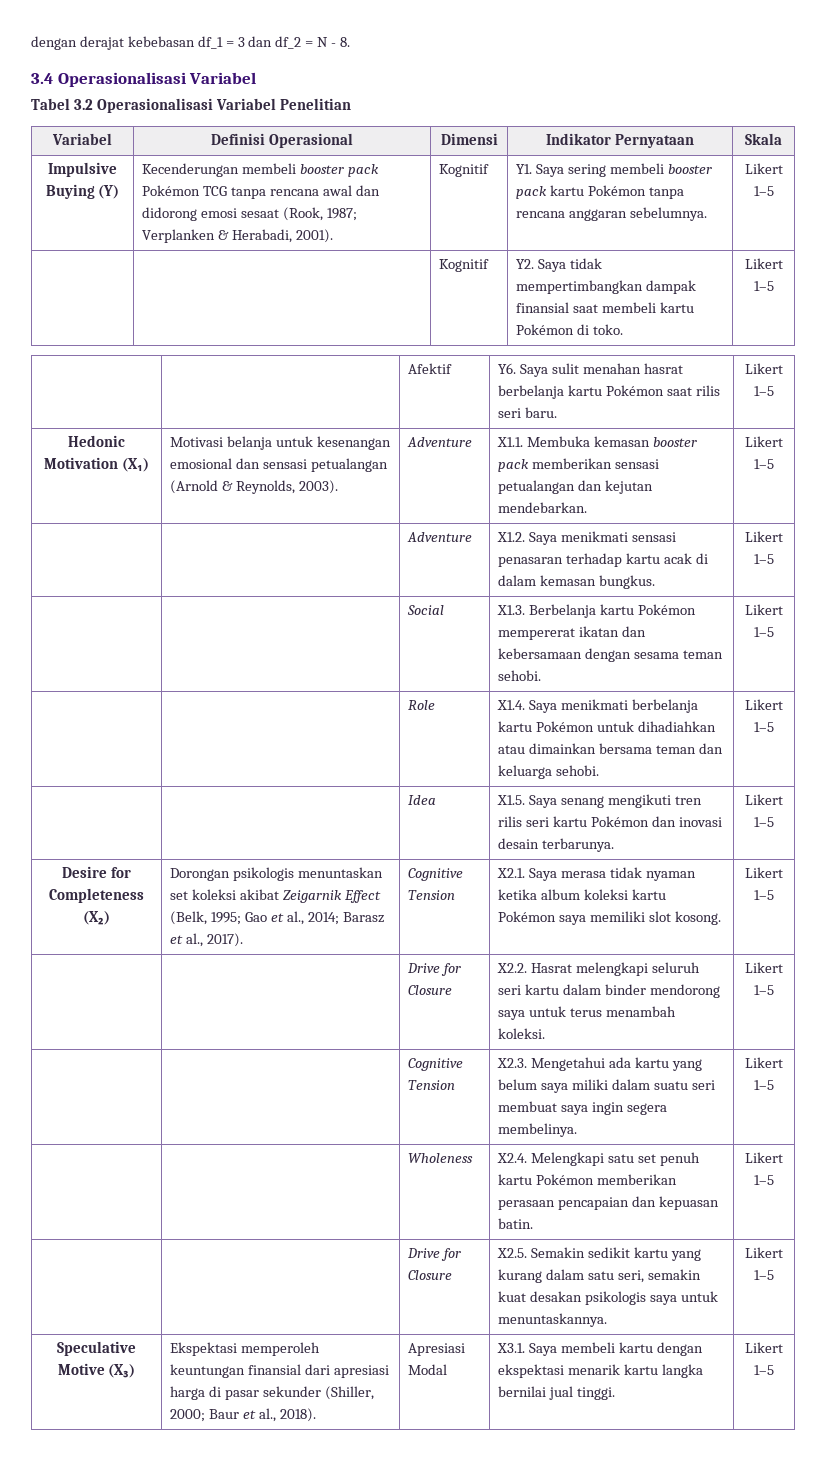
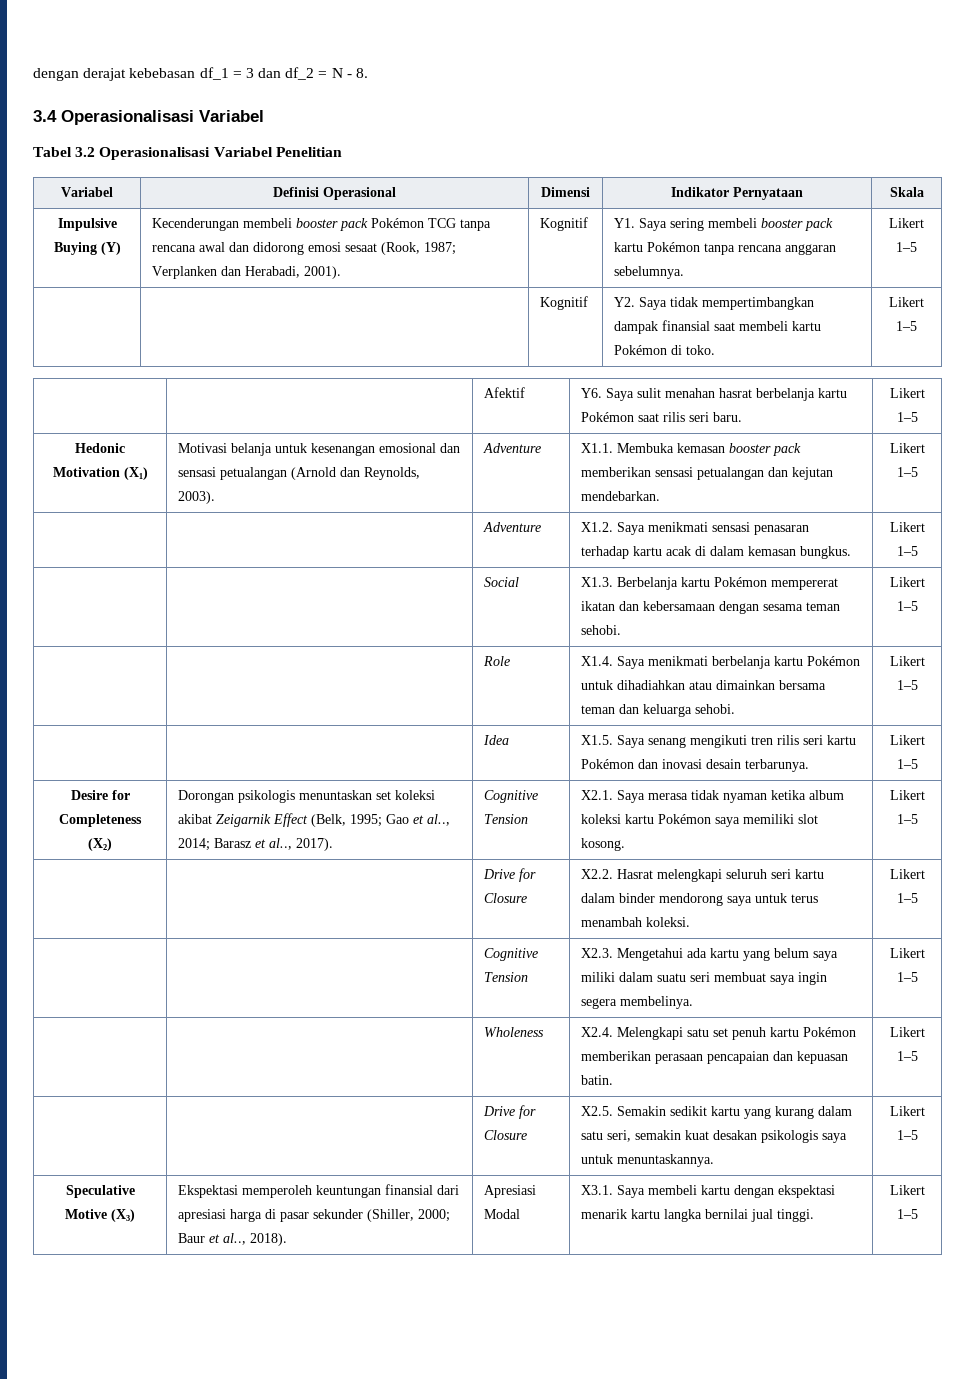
- Impulsive Buying (Y) | Kecenderungan membeli booster pack Pokémon TCG tanpa rencana awal dan didorong emosi sesaat (Rook, 1987; Verplanken & Herabadi, 2001). | Kognitif | Y1. Saya sering membeli booster pack kartu Pokémon tanpa rencana anggaran sebelumnya. | Likert 1–5
+ Impulsive Buying (Y) | Kecenderungan membeli booster pack Pokémon TCG tanpa rencana awal dan didorong emosi sesaat (Rook, 1987; Verplanken dan Herabadi, 2001). | Kognitif | Y1. Saya sering membeli booster pack kartu Pokémon tanpa rencana anggaran sebelumnya. | Likert 1–5
- Hedonic Motivation (X₁) | Motivasi belanja untuk kesenangan emosional dan sensasi petualangan (Arnold & Reynolds, 2003). | Adventure | X1.1. Membuka kemasan booster pack memberikan sensasi petualangan dan kejutan mendebarkan. | Likert 1–5
+ Hedonic Motivation (X₁) | Motivasi belanja untuk kesenangan emosional dan sensasi petualangan (Arnold dan Reynolds, 2003). | Adventure | X1.1. Membuka kemasan booster pack memberikan sensasi petualangan dan kejutan mendebarkan. | Likert 1–5
- Desire for Completeness (X₂) | Dorongan psikologis menuntaskan set koleksi akibat Zeigarnik Effect (Belk, 1995; Gao et al., 2014; Barasz et al., 2017). | Cognitive Tension | X2.1. Saya merasa tidak nyaman ketika album koleksi kartu Pokémon saya memiliki slot kosong. | Likert 1–5
+ Desire for Completeness (X₂) | Dorongan psikologis menuntaskan set koleksi akibat Zeigarnik Effect (Belk, 1995; Gao et al.., 2014; Barasz et al.., 2017). | Cognitive Tension | X2.1. Saya merasa tidak nyaman ketika album koleksi kartu Pokémon saya memiliki slot kosong. | Likert 1–5
- Speculative Motive (X₃) | Ekspektasi memperoleh keuntungan finansial dari apresiasi harga di pasar sekunder (Shiller, 2000; Baur et al., 2018). | Apresiasi Modal | X3.1. Saya membeli kartu dengan ekspektasi menarik kartu langka bernilai jual tinggi. | Likert 1–5
+ Speculative Motive (X₃) | Ekspektasi memperoleh keuntungan finansial dari apresiasi harga di pasar sekunder (Shiller, 2000; Baur et al.., 2018). | Apresiasi Modal | X3.1. Saya membeli kartu dengan ekspektasi menarik kartu langka bernilai jual tinggi. | Likert 1–5

